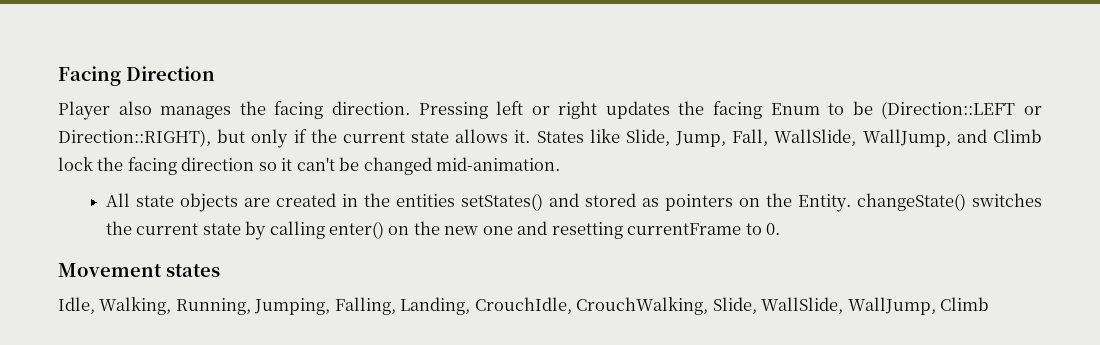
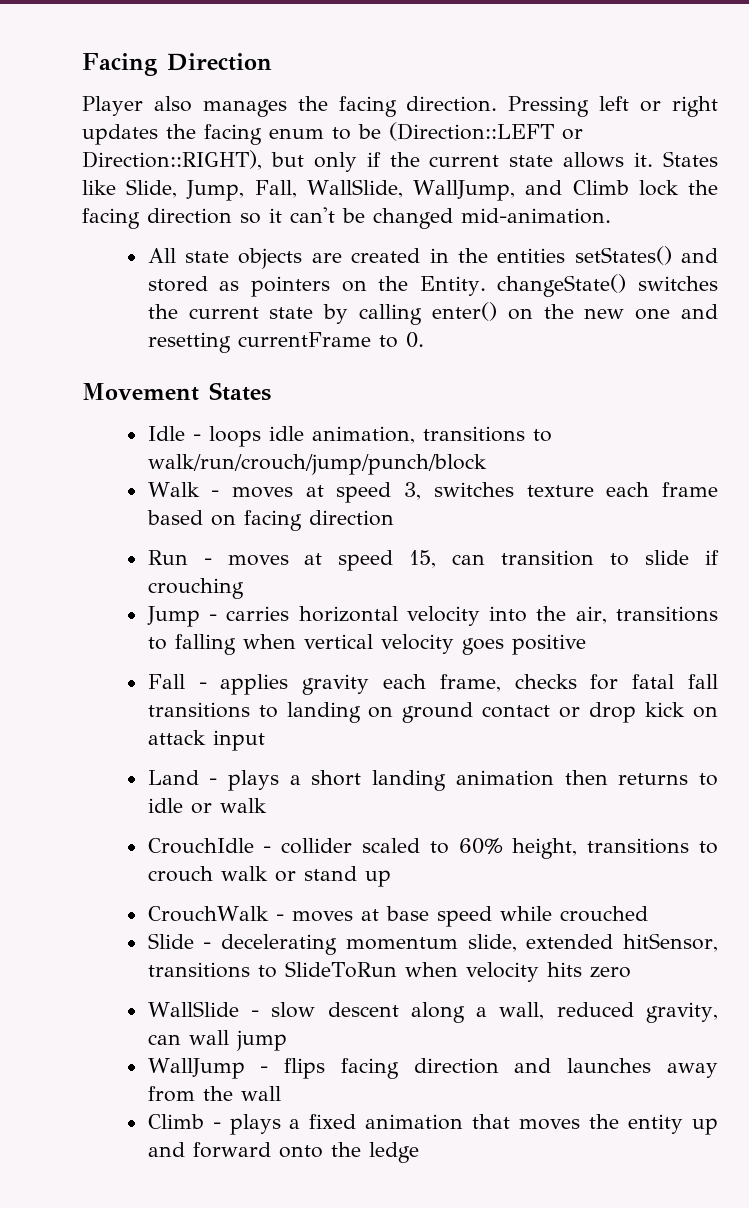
- Pressing left or right updates the facing Enum to be (Direction::LEFT or Direction::RIGHT), but only if the current state allows it.
+ Pressing left or right updates the facing enum to be (Direction::LEFT or Direction::RIGHT), but only if the current state allows it.
- Movement states
- Idle, Walking, Running, Jumping, Falling, Landing, CrouchIdle, CrouchWalking, Slide, WallSlide, WallJump, Climb
+ Movement States
+ Idle - loops idle animation, transitions to walk/run/crouch/jump/punch/block
+ Walk - moves at speed 3, switches texture each frame based on facing direction
+ Run - moves at speed 15, can transition to slide if crouching
+ Jump - carries horizontal velocity into the air, transitions to falling when vertical velocity goes positive
+ Fall - applies gravity each frame, checks for fatal fall transitions to landing on ground contact or drop kick on attack input
+ Land - plays a short landing animation then returns to idle or walk
+ CrouchIdle - collider scaled to 60% height, transitions to crouch walk or stand up
+ CrouchWalk - moves at base speed while crouched
+ Slide - decelerating momentum slide, extended hitSensor, transitions to SlideToRun when velocity hits zero
+ WallSlide - slow descent along a wall, reduced gravity, can wall jump
+ WallJump - flips facing direction and launches away from the wall
+ Climb - plays a fixed animation that moves the entity up and forward onto the ledge

